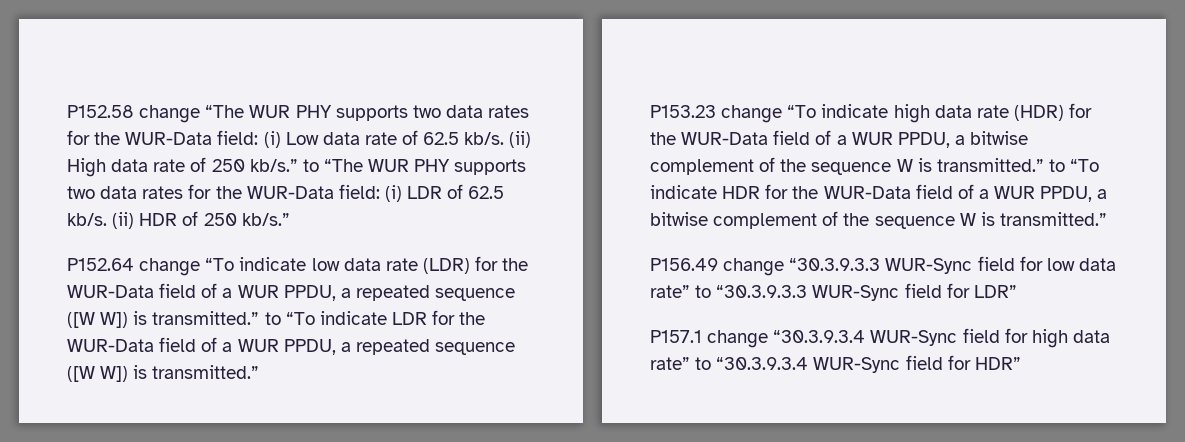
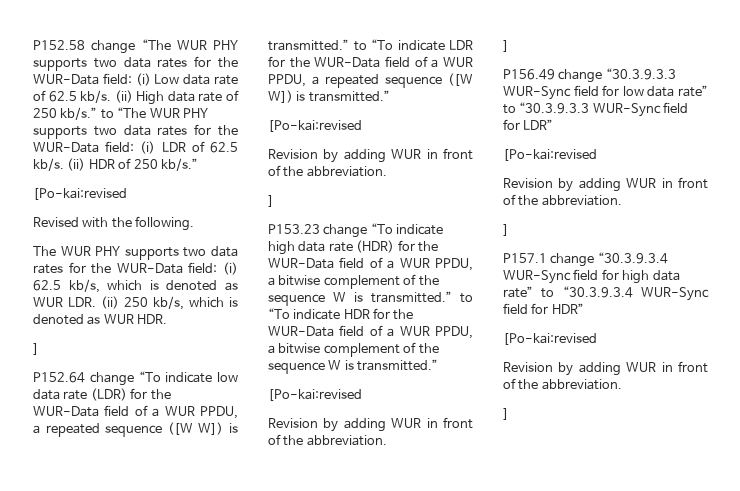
  (ii) HDR of 250 kb/s.”
+ [Po-kai:revised
+ Revised with the following.
+ The WUR PHY supports two data rates for the WUR-Data field: (i) 62.5 kb/s, which is denoted as WUR LDR. (ii) 250 kb/s, which is denoted as WUR HDR.
+ ]
  P152.64 change “To indicate low data rate (LDR) for the WUR-Data field of a WUR PPDU, a repeated sequence ([W W]) is transmitted.” to “To indicate LDR for the WUR-Data field of a WUR PPDU, a repeated sequence ([W W]) is transmitted.”
+ [Po-kai:revised
+ Revision by adding WUR in front of the abbreviation.
+ ]
  P153.23 change “To indicate high data rate (HDR) for the WUR-Data field of a WUR PPDU, a bitwise complement of the sequence W is transmitted.” to “To indicate HDR for the WUR-Data field of a WUR PPDU, a bitwise complement of the sequence W is transmitted.”
+ [Po-kai:revised
+ Revision by adding WUR in front of the abbreviation.
+ ]
  P156.49 change “30.3.9.3.3 WUR-Sync field for low data rate” to “30.3.9.3.3 WUR-Sync field for LDR”
+ [Po-kai:revised
+ Revision by adding WUR in front of the abbreviation.
+ ]
  P157.1 change “30.3.9.3.4 WUR-Sync field for high data rate” to “30.3.9.3.4 WUR-Sync field for HDR”
+ [Po-kai:revised
+ Revision by adding WUR in front of the abbreviation.
+ ]

